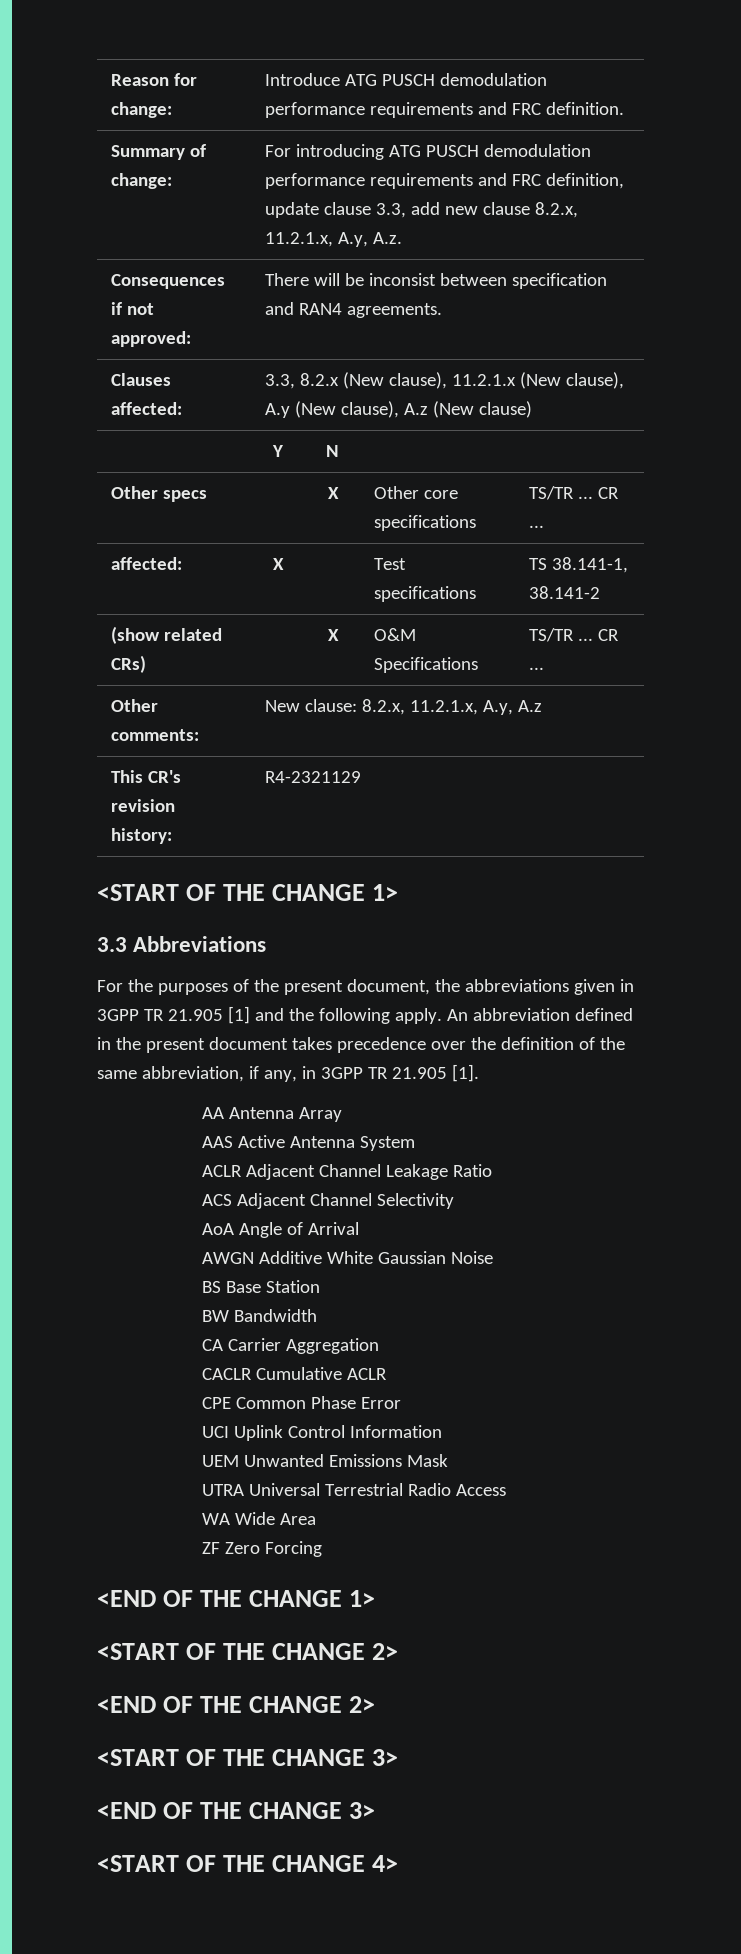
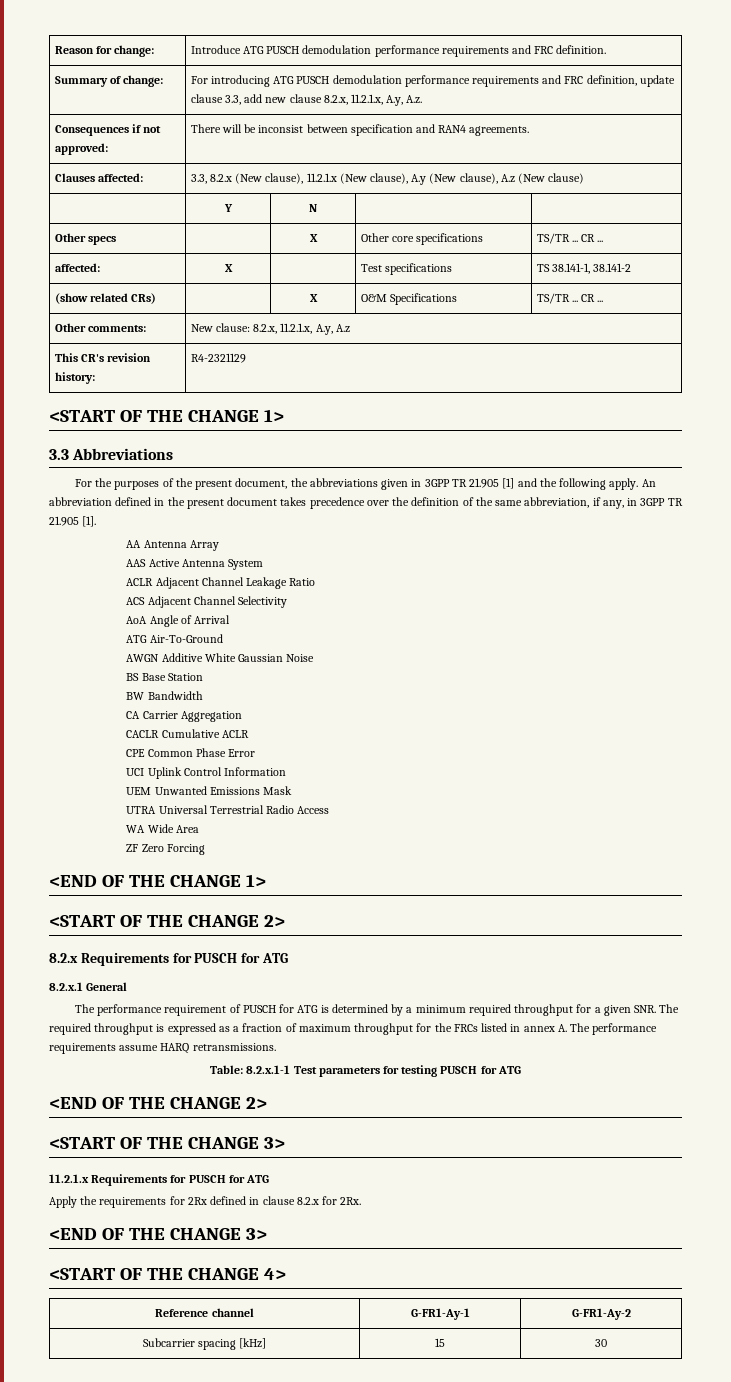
+ ATG Air-To-Ground
+ 8.2.x Requirements for PUSCH for ATG
+ 8.2.x.1 General
+ The performance requirement of PUSCH for ATG is determined by a minimum required throughput for a given SNR. The required throughput is expressed as a fraction of maximum throughput for the FRCs listed in annex A. The performance requirements assume HARQ retransmissions.
+ Table: 8.2.x.1-1 Test parameters for testing PUSCH for ATG
+ 11.2.1.x Requirements for PUSCH for ATG
+ Apply the requirements for 2Rx defined in clause 8.2.x for 2Rx.
+ Reference channel | G-FR1-Ay-1 | G-FR1-Ay-2
+ Subcarrier spacing [kHz] | 15 | 30

